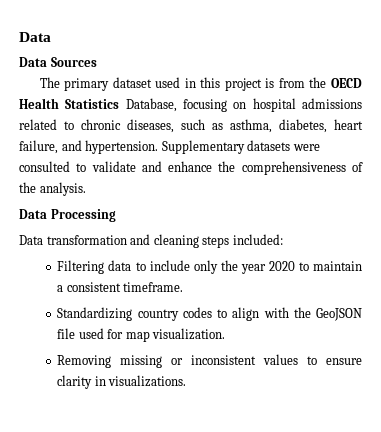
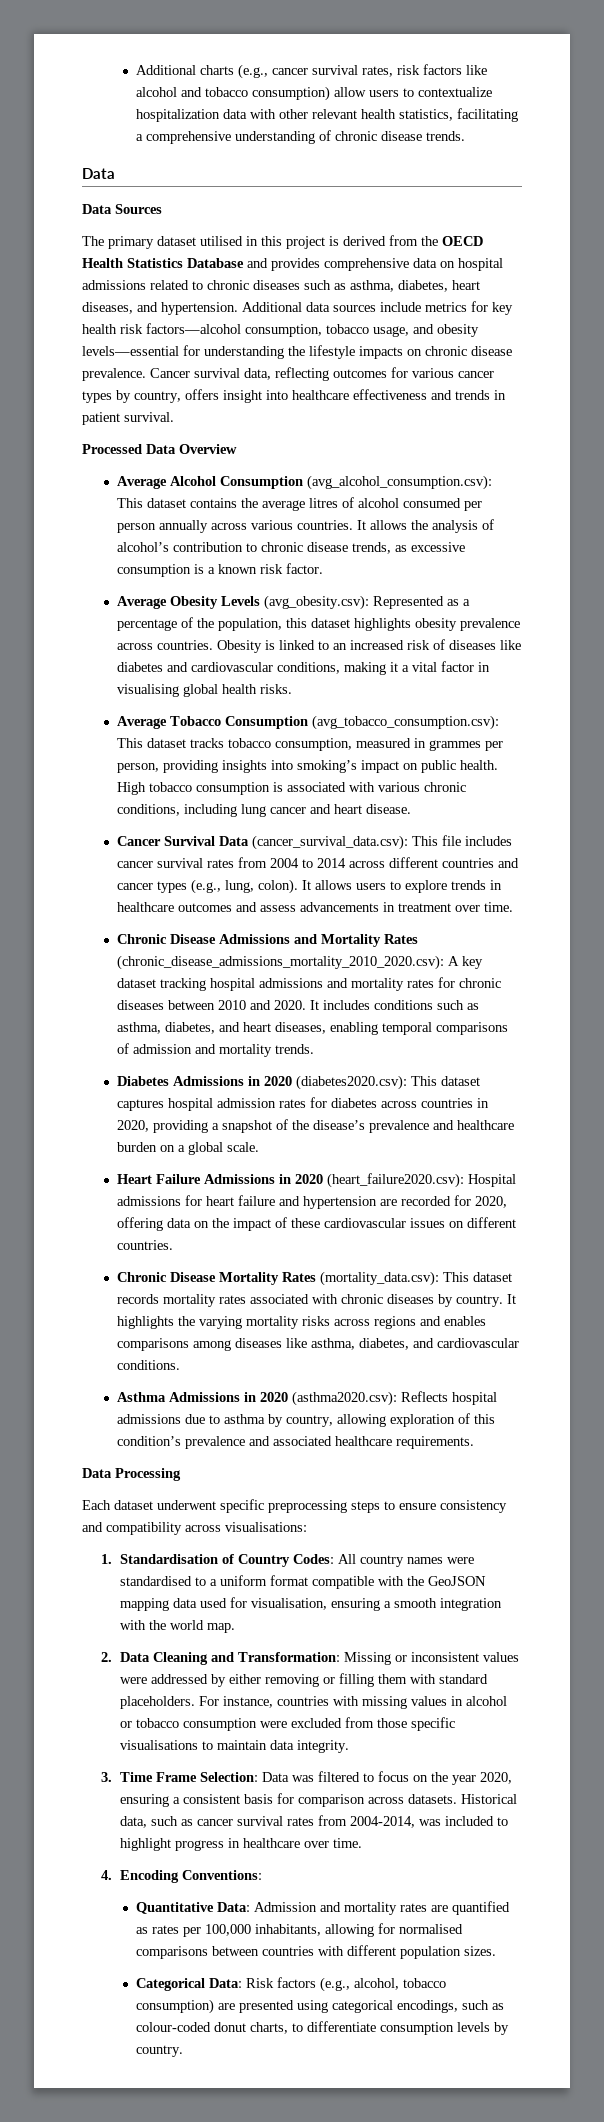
+ Additional charts (e.g., cancer survival rates, risk factors like alcohol and tobacco consumption) allow users to contextualize hospitalization data with other relevant health statistics, facilitating a comprehensive understanding of chronic disease trends.
- The primary dataset used in this project is from the OECD Health Statistics Database, focusing on hospital admissions related to chronic diseases, such as asthma, diabetes, heart failure, and hypertension.
+ The primary dataset utilised in this project is derived from the OECD Health Statistics Database and provides comprehensive data on hospital admissions related to chronic diseases such as asthma, diabetes, heart diseases, and hypertension.
- Supplementary datasets were consulted to validate and enhance the comprehensiveness of the analysis.
+ Additional data sources include metrics for key health risk factors—alcohol consumption, tobacco usage, and obesity levels—essential for understanding the lifestyle impacts on chronic disease prevalence. Cancer survival data, reflecting outcomes for various cancer types by country, offers insight into healthcare effectiveness and trends in patient survival.
+ Processed Data Overview
+ Average Alcohol Consumption (avg_alcohol_consumption.csv): This dataset contains the average litres of alcohol consumed per person annually across various countries. It allows the analysis of alcohol’s contribution to chronic disease trends, as excessive consumption is a known risk factor.
+ Average Obesity Levels (avg_obesity.csv): Represented as a percentage of the population, this dataset highlights obesity prevalence across countries. Obesity is linked to an increased risk of diseases like diabetes and cardiovascular conditions, making it a vital factor in visualising global health risks.
+ Average Tobacco Consumption (avg_tobacco_consumption.csv): This dataset tracks tobacco consumption, measured in grammes per person, providing insights into smoking’s impact on public health. High tobacco consumption is associated with various chronic conditions, including lung cancer and heart disease.
+ Cancer Survival Data (cancer_survival_data.csv): This file includes cancer survival rates from 2004 to 2014 across different countries and cancer types (e.g., lung, colon). It allows users to explore trends in healthcare outcomes and assess advancements in treatment over time.
+ Chronic Disease Admissions and Mortality Rates (chronic_disease_admissions_mortality_2010_2020.csv): A key dataset tracking hospital admissions and mortality rates for chronic diseases between 2010 and 2020. It includes conditions such as asthma, diabetes, and heart diseases, enabling temporal comparisons of admission and mortality trends.
+ Diabetes Admissions in 2020 (diabetes2020.csv): This dataset captures hospital admission rates for diabetes across countries in 2020, providing a snapshot of the disease’s prevalence and healthcare burden on a global scale.
+ Heart Failure Admissions in 2020 (heart_failure2020.csv): Hospital admissions for heart failure and hypertension are recorded for 2020, offering data on the impact of these cardiovascular issues on different countries.
+ Chronic Disease Mortality Rates (mortality_data.csv): This dataset records mortality rates associated with chronic diseases by country. It highlights the varying mortality risks across regions and enables comparisons among diseases like asthma, diabetes, and cardiovascular conditions.
+ Asthma Admissions in 2020 (asthma2020.csv): Reflects hospital admissions due to asthma by country, allowing exploration of this condition’s prevalence and associated healthcare requirements.
  Data Processing
- Data transformation and cleaning steps included:
- Filtering data to include only the year 2020 to maintain a consistent timeframe.
- Standardizing country codes to align with the GeoJSON file used for map visualization.
- Removing missing or inconsistent values to ensure clarity in visualizations.
+ Each dataset underwent specific preprocessing steps to ensure consistency and compatibility across visualisations:
+ 1. Standardisation of Country Codes: All country names were standardised to a uniform format compatible with the GeoJSON mapping data used for visualisation, ensuring a smooth integration with the world map.
+ 2. Data Cleaning and Transformation: Missing or inconsistent values were addressed by either removing or filling them with standard placeholders. For instance, countries with missing values in alcohol or tobacco consumption were excluded from those specific visualisations to maintain data integrity.
+ 3. Time Frame Selection: Data was filtered to focus on the year 2020, ensuring a consistent basis for comparison across datasets. Historical data, such as cancer survival rates from 2004-2014, was included to highlight progress in healthcare over time.
+ 4. Encoding Conventions:
+ Quantitative Data: Admission and mortality rates are quantified as rates per 100,000 inhabitants, allowing for normalised comparisons between countries with different population sizes.
+ Categorical Data: Risk factors (e.g., alcohol, tobacco consumption) are presented using categorical encodings, such as colour-coded donut charts, to differentiate consumption levels by country.

